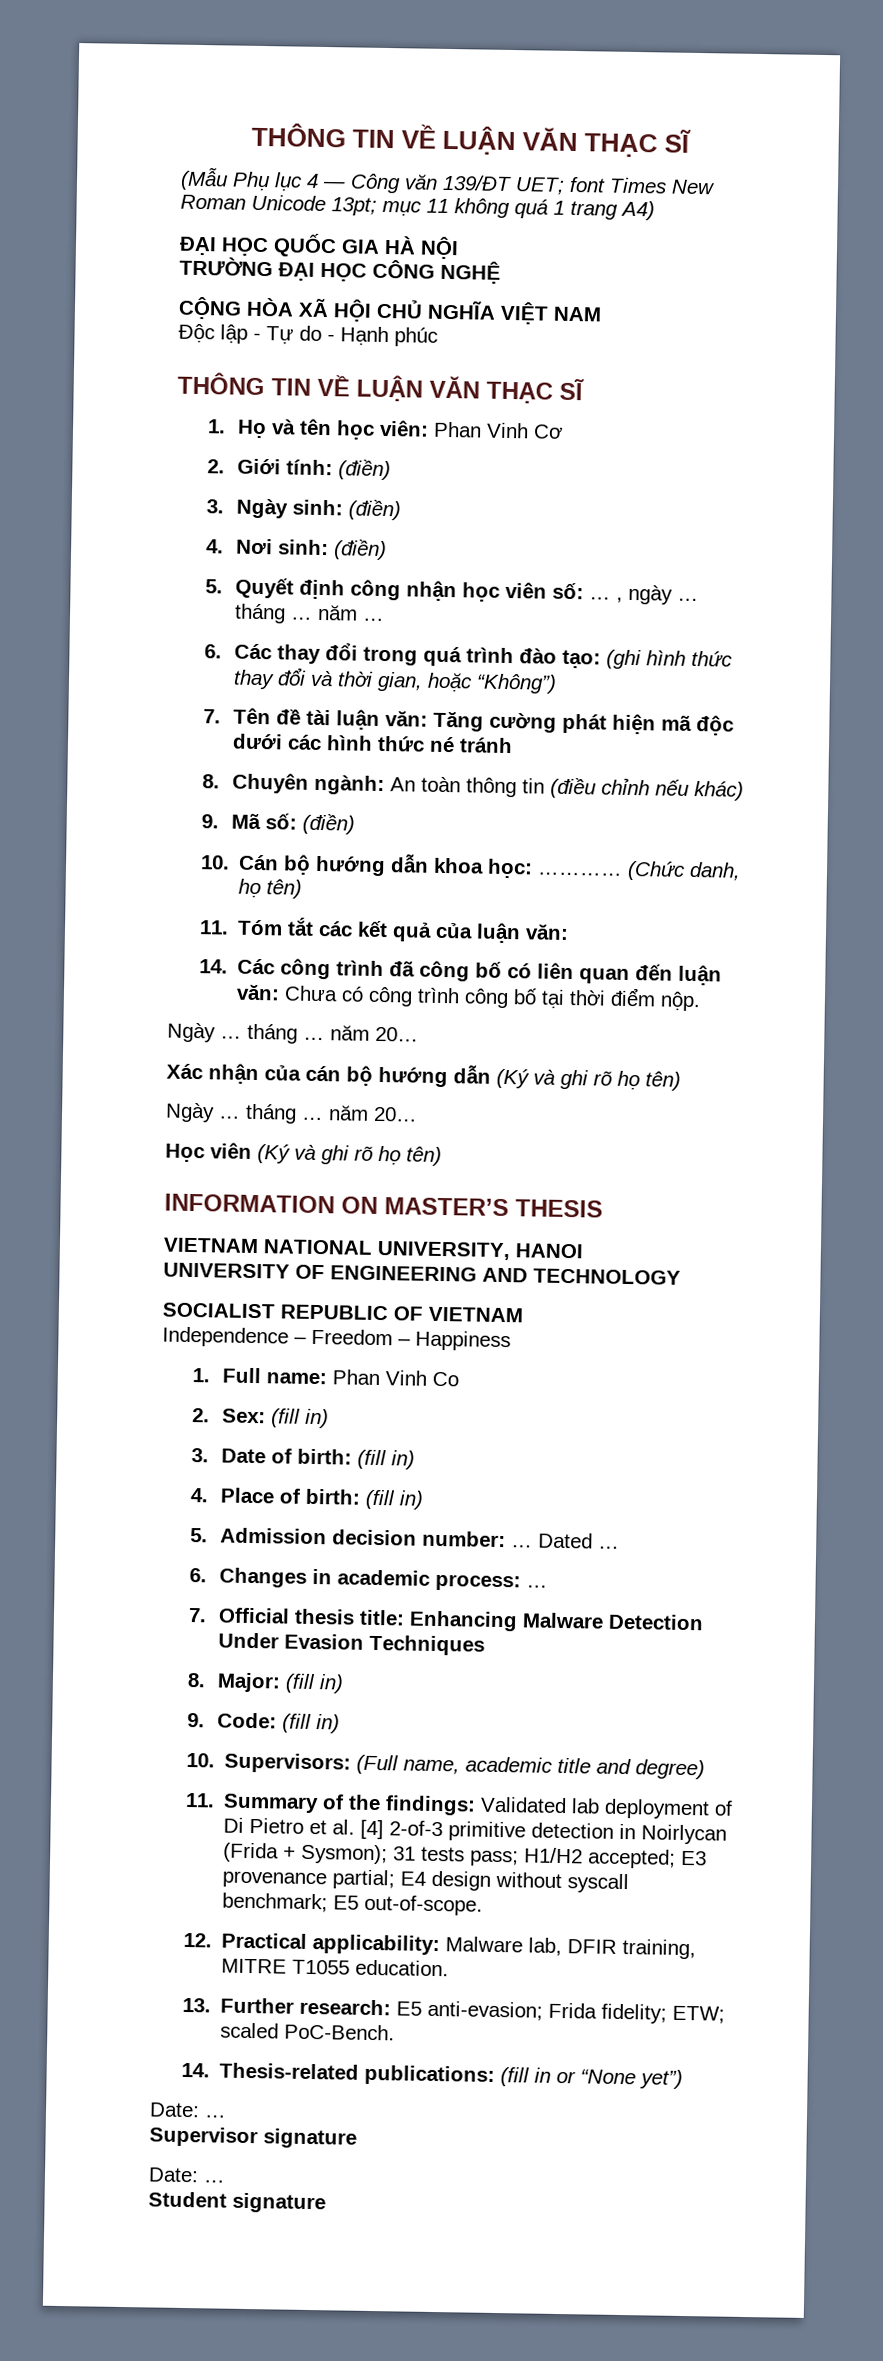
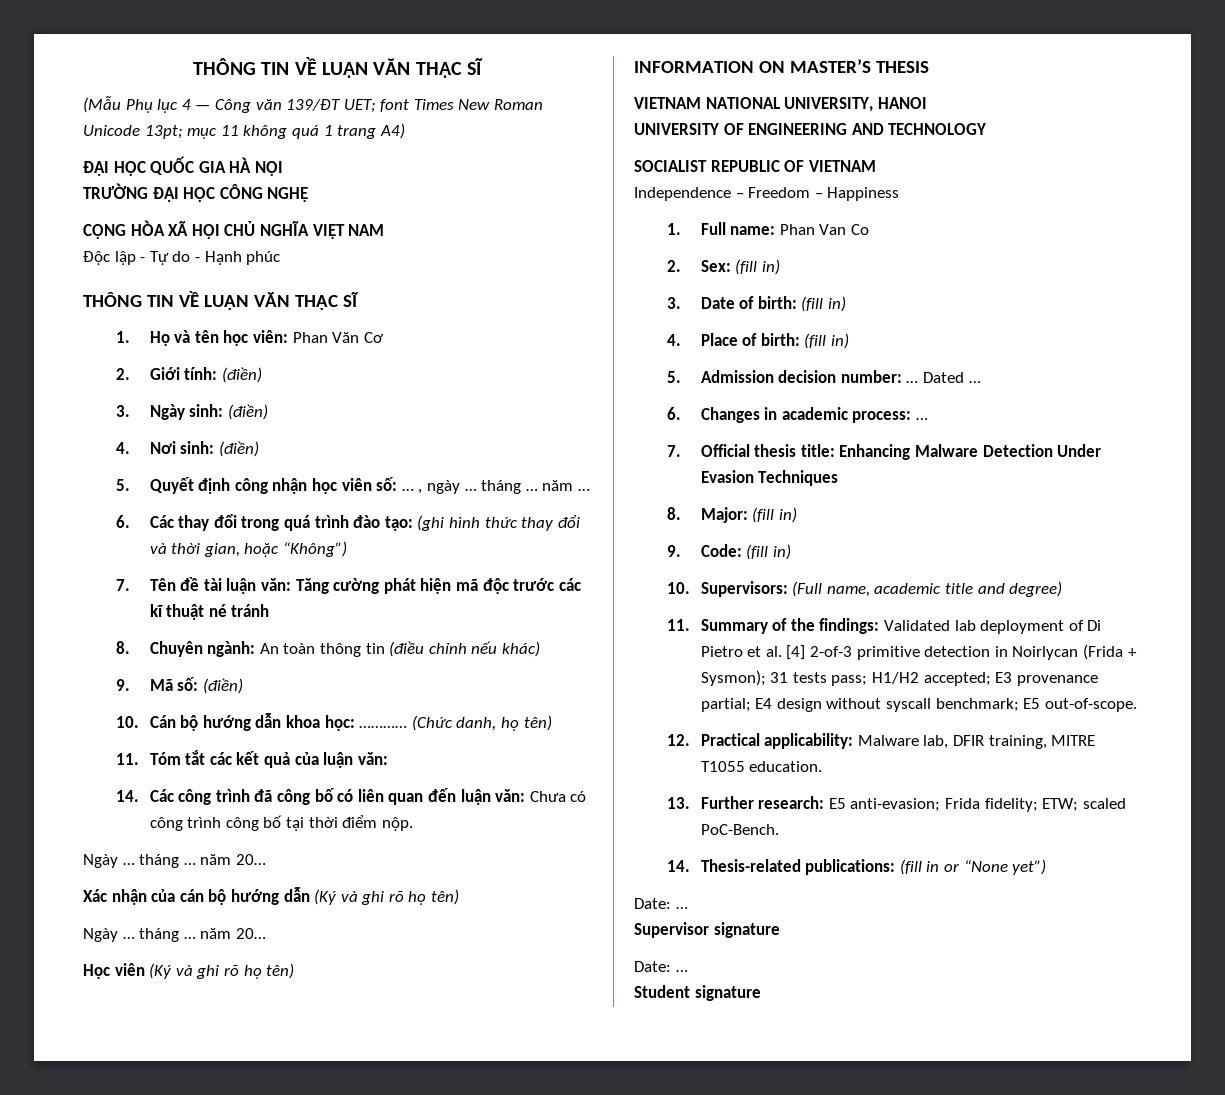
- 1. Họ và tên học viên: Phan Vinh Cơ
+ 1. Họ và tên học viên: Phan Văn Cơ
- 7. Tên đề tài luận văn: Tăng cường phát hiện mã độc dưới các hình thức né tránh
+ 7. Tên đề tài luận văn: Tăng cường phát hiện mã độc trước các kĩ thuật né tránh
- 1. Full name: Phan Vinh Co
+ 1. Full name: Phan Van Co

